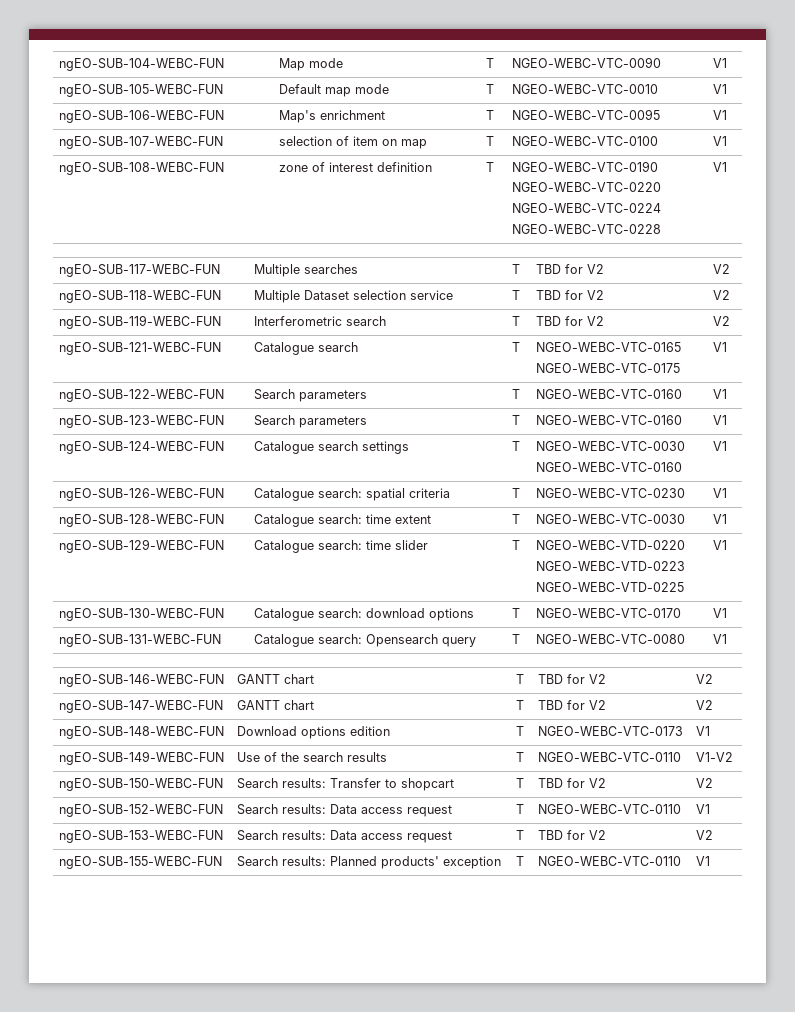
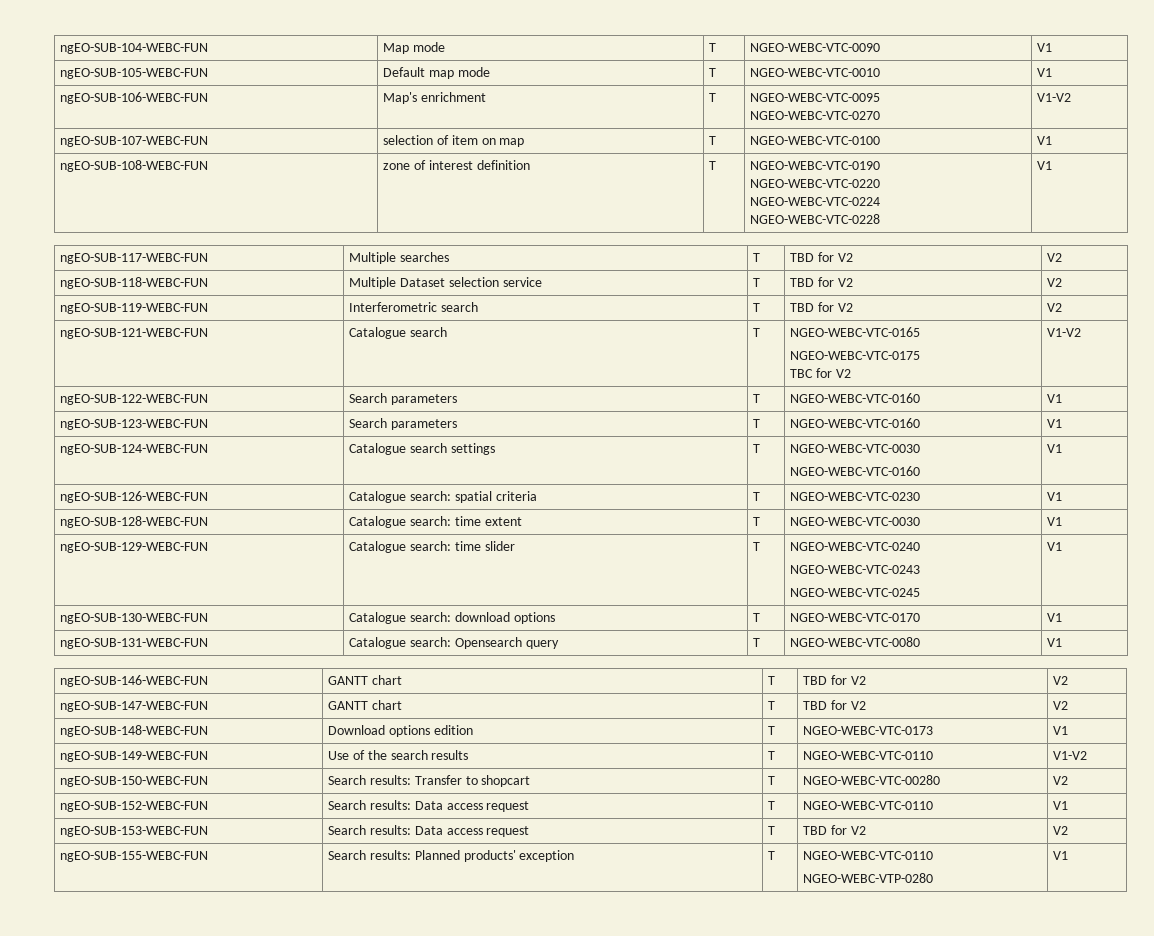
- ngEO-SUB-106-WEBC-FUN | Map's enrichment | T | NGEO-WEBC-VTC-0095 | V1
+ ngEO-SUB-106-WEBC-FUN | Map's enrichment | T | NGEO-WEBC-VTC-0095
+ NGEO-WEBC-VTC-0270 | V1-V2
  ngEO-SUB-121-WEBC-FUN | Catalogue search | T | NGEO-WEBC-VTC-0165
- NGEO-WEBC-VTC-0175 | V1
+ NGEO-WEBC-VTC-0175
+ TBC for V2 | V1-V2
- ngEO-SUB-129-WEBC-FUN | Catalogue search: time slider | T | NGEO-WEBC-VTD-0220
- NGEO-WEBC-VTD-0223
- NGEO-WEBC-VTD-0225 | V1
+ ngEO-SUB-129-WEBC-FUN | Catalogue search: time slider | T | NGEO-WEBC-VTC-0240
+ NGEO-WEBC-VTC-0243
+ NGEO-WEBC-VTC-0245 | V1
- ngEO-SUB-150-WEBC-FUN | Search results: Transfer to shopcart | T | TBD for V2 | V2
+ ngEO-SUB-150-WEBC-FUN | Search results: Transfer to shopcart | T | NGEO-WEBC-VTC-00280 | V2
- ngEO-SUB-155-WEBC-FUN | Search results: Planned products' exception | T | NGEO-WEBC-VTC-0110 | V1
+ ngEO-SUB-155-WEBC-FUN | Search results: Planned products' exception | T | NGEO-WEBC-VTC-0110
+ NGEO-WEBC-VTP-0280 | V1

